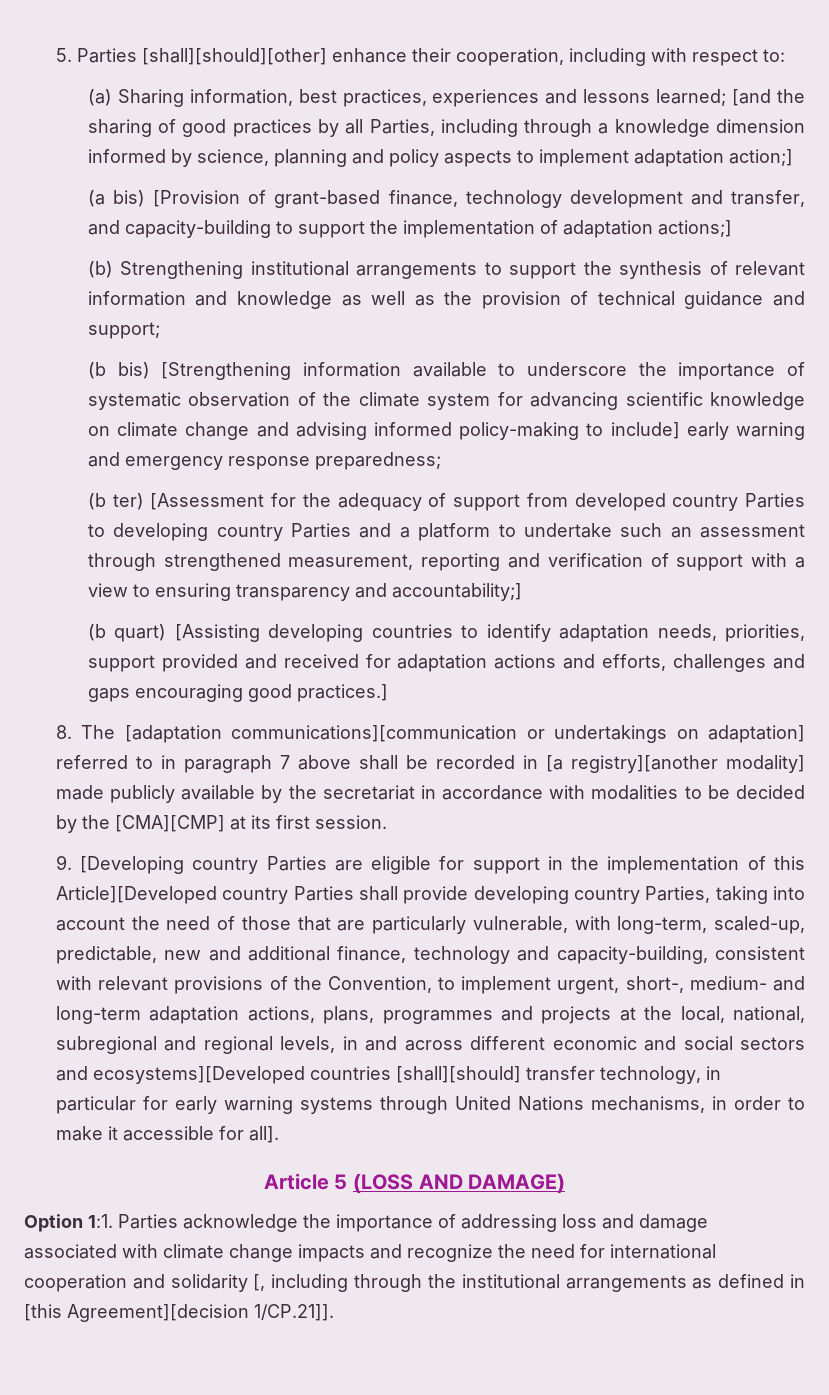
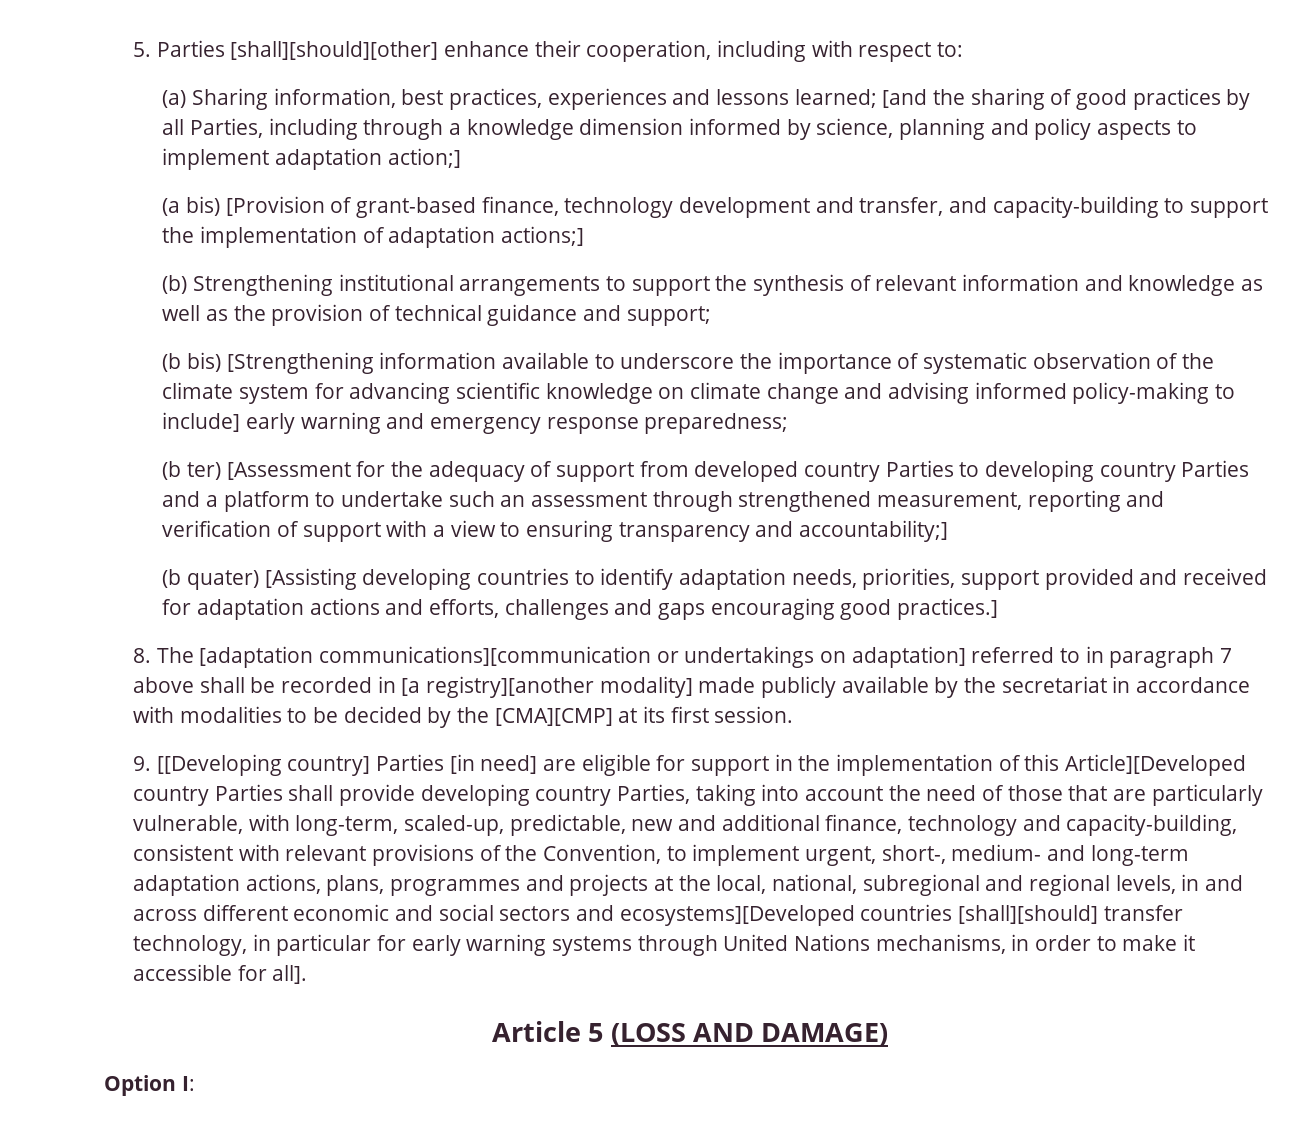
- (b quart) [Assisting developing countries to identify adaptation needs, priorities, support provided and received for adaptation actions and efforts, challenges and gaps encouraging good practices.]
+ (b quater) [Assisting developing countries to identify adaptation needs, priorities, support provided and received for adaptation actions and efforts, challenges and gaps encouraging good practices.]
- 9. [Developing country Parties are eligible for support in the implementation of this Article][Developed country Parties shall provide developing country Parties, taking into account the need of those that are particularly vulnerable, with long-term, scaled-up, predictable, new and additional finance, technology and capacity-building, consistent with relevant provisions of the Convention, to implement urgent, short-, medium- and long-term adaptation actions, plans, programmes and projects at the local, national, subregional and regional levels, in and across different economic and social sectors and ecosystems][Developed countries [shall][should] transfer technology, in particular for early warning systems through United Nations mechanisms, in order to make it accessible for all].
+ 9. [[Developing country] Parties [in need] are eligible for support in the implementation of this Article][Developed country Parties shall provide developing country Parties, taking into account the need of those that are particularly vulnerable, with long-term, scaled-up, predictable, new and additional finance, technology and capacity-building, consistent with relevant provisions of the Convention, to implement urgent, short-, medium- and long-term adaptation actions, plans, programmes and projects at the local, national, subregional and regional levels, in and across different economic and social sectors and ecosystems][Developed countries [shall][should] transfer technology, in particular for early warning systems through United Nations mechanisms, in order to make it accessible for all].
- Option 1:1. Parties acknowledge the importance of addressing loss and damage associated with climate change impacts and recognize the need for international cooperation and solidarity [, including through the institutional arrangements as defined in [this Agreement][decision 1/CP.21]].
+ Option I:

